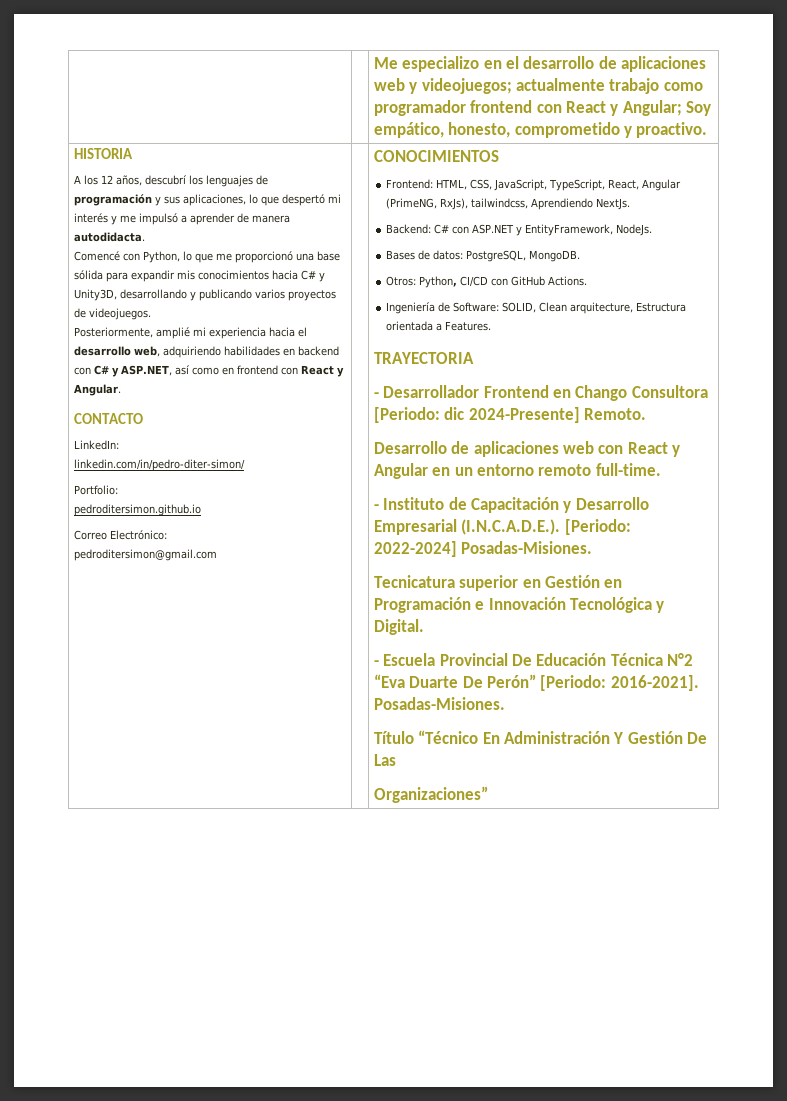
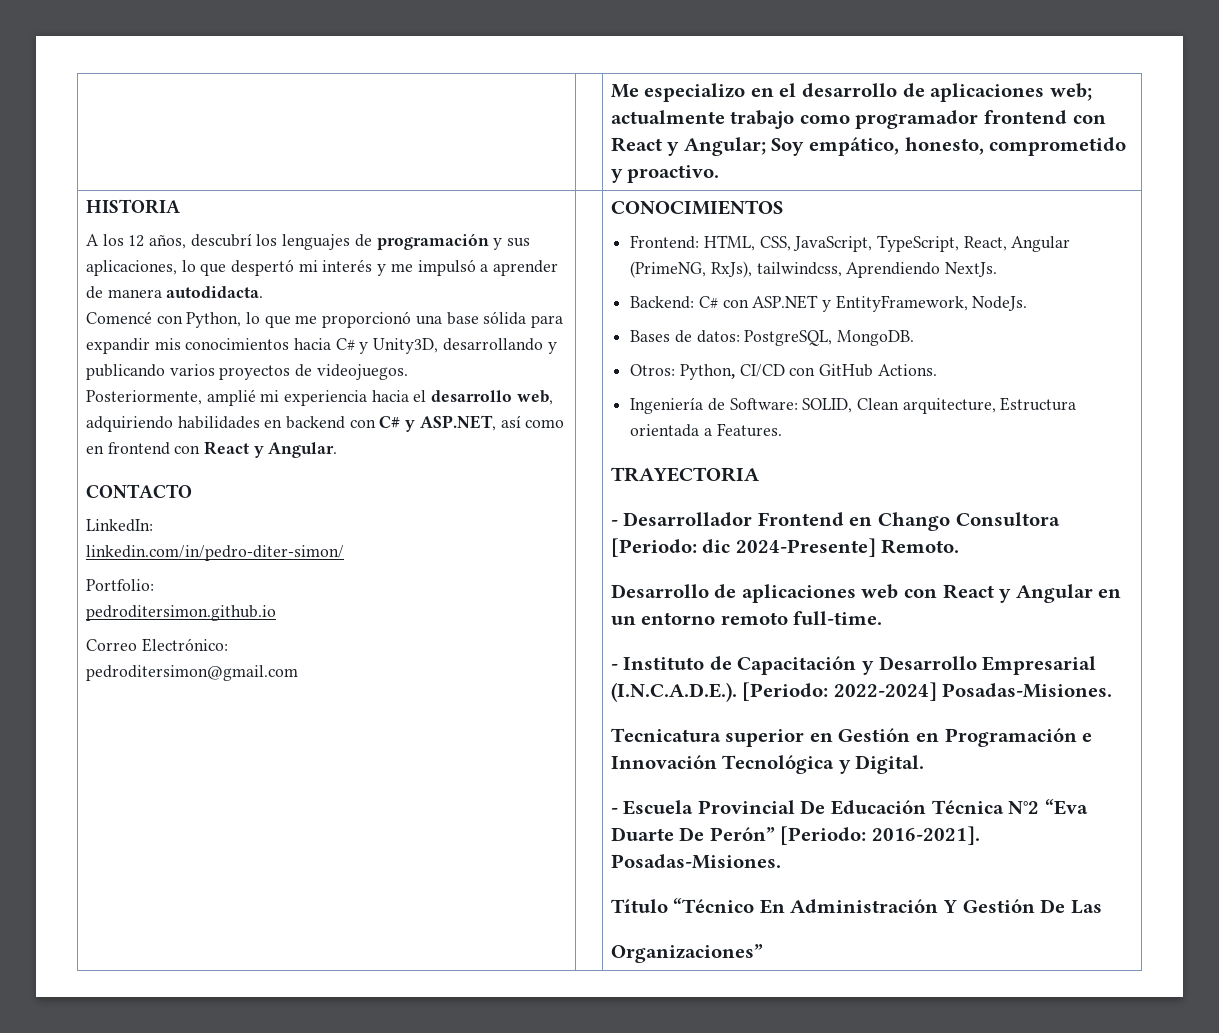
- | | Me especializo en el desarrollo de aplicaciones web y videojuegos; actualmente trabajo como programador frontend con React y Angular; Soy empático, honesto, comprometido y proactivo.
+ | | Me especializo en el desarrollo de aplicaciones web; actualmente trabajo como programador frontend con React y Angular; Soy empático, honesto, comprometido y proactivo.

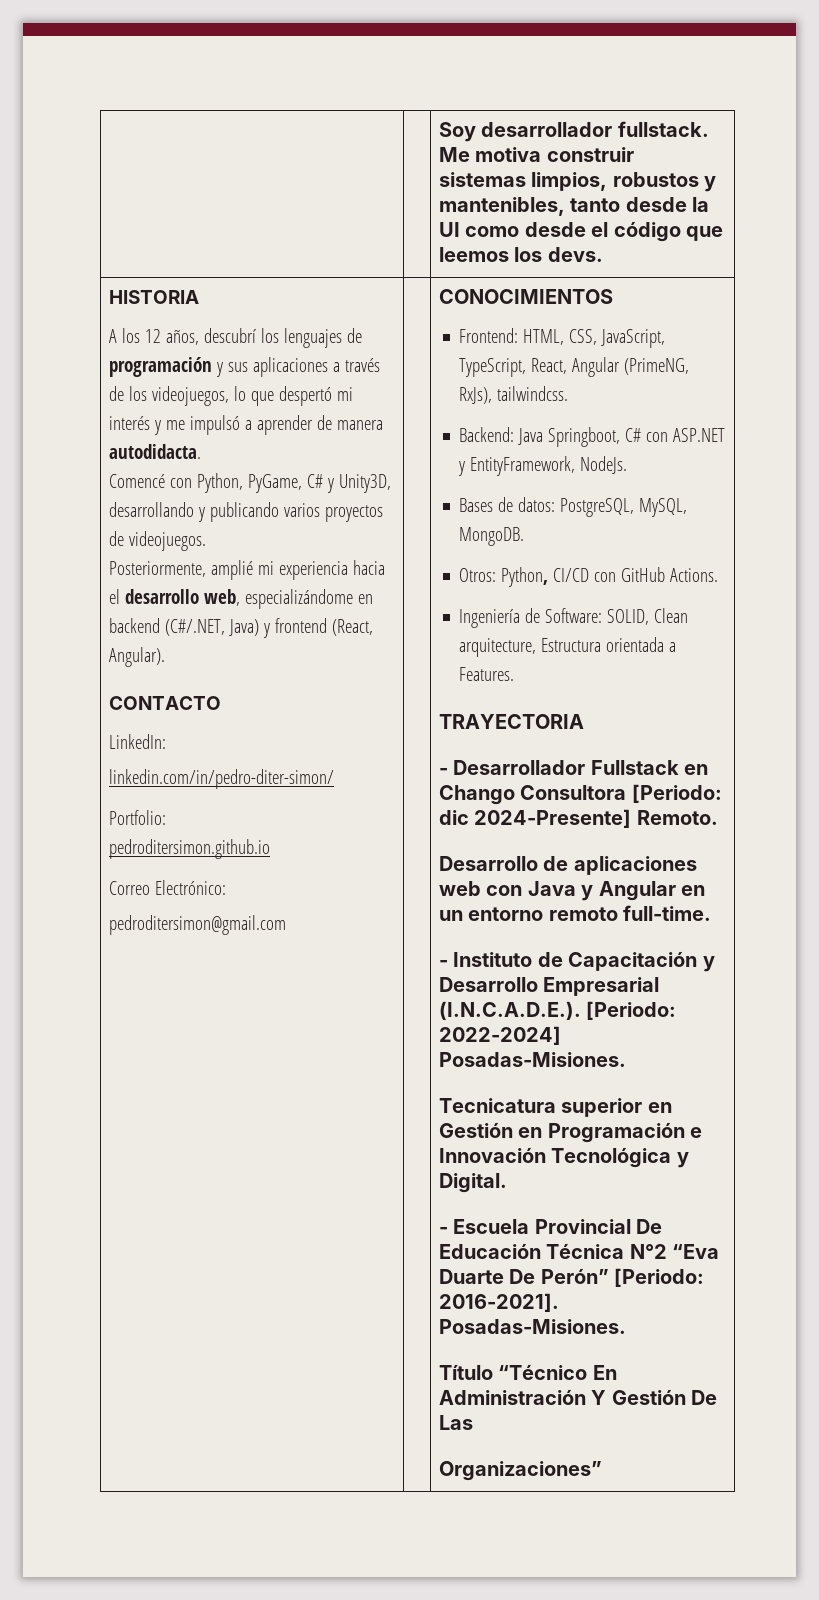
- | | Me especializo en el desarrollo de aplicaciones web; actualmente trabajo como programador frontend con React y Angular; Soy empático, honesto, comprometido y proactivo.
+ | | Soy desarrollador fullstack. Me motiva construir sistemas limpios, robustos y mantenibles, tanto desde la UI como desde el código que leemos los devs.
- A los 12 años, descubrí los lenguajes de programación y sus aplicaciones, lo que despertó mi interés y me impulsó a aprender de manera autodidacta.
+ A los 12 años, descubrí los lenguajes de programación y sus aplicaciones a través de los videojuegos, lo que despertó mi interés y me impulsó a aprender de manera autodidacta.
- Comencé con Python, lo que me proporcionó una base sólida para expandir mis conocimientos hacia C# y Unity3D, desarrollando y publicando varios proyectos de videojuegos.
+ Comencé con Python, PyGame, C# y Unity3D, desarrollando y publicando varios proyectos de videojuegos.
- Posteriormente, amplié mi experiencia hacia el desarrollo web, adquiriendo habilidades en backend con C# y ASP.NET, así como en frontend con React y Angular.
+ Posteriormente, amplié mi experiencia hacia el desarrollo web, especializándome en backend (C#/.NET, Java) y frontend (React, Angular).
- Frontend: HTML, CSS, JavaScript, TypeScript, React, Angular (PrimeNG, RxJs), tailwindcss, Aprendiendo NextJs.
+ Frontend: HTML, CSS, JavaScript, TypeScript, React, Angular (PrimeNG, RxJs), tailwindcss.
- Backend: C# con ASP.NET y EntityFramework, NodeJs.
+ Backend: Java Springboot, C# con ASP.NET y EntityFramework, NodeJs.
- Bases de datos: PostgreSQL, MongoDB.
+ Bases de datos: PostgreSQL, MySQL, MongoDB.
- - Desarrollador Frontend en Chango Consultora [Periodo: dic 2024-Presente] Remoto.
+ - Desarrollador Fullstack en Chango Consultora [Periodo: dic 2024-Presente] Remoto.
- Desarrollo de aplicaciones web con React y Angular en un entorno remoto full-time.
+ Desarrollo de aplicaciones web con Java y Angular en un entorno remoto full-time.

